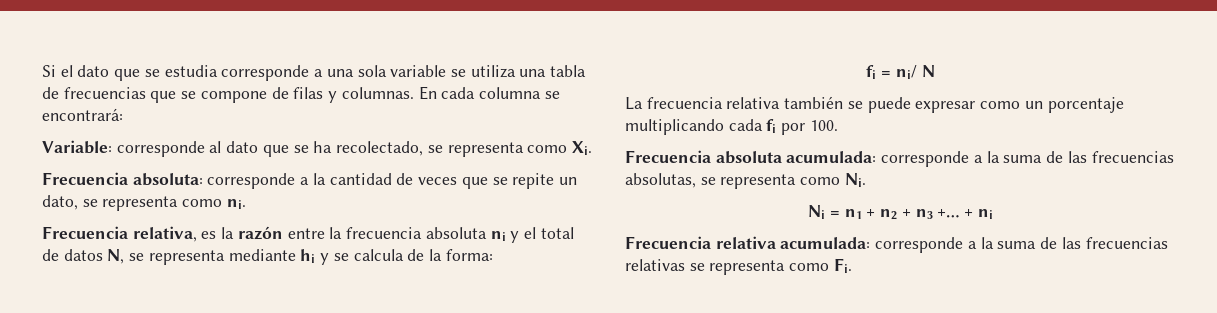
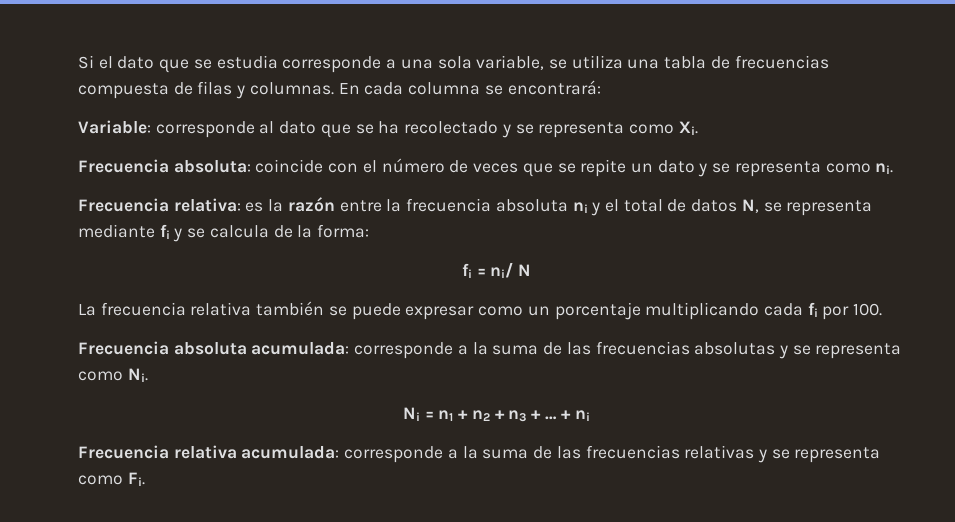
- Si el dato que se estudia corresponde a una sola variable se utiliza una tabla de frecuencias que se compone de filas y columnas.
+ Si el dato que se estudia corresponde a una sola variable, se utiliza una tabla de frecuencias compuesta de filas y columnas.
- Variable: corresponde al dato que se ha recolectado, se representa como Xi.
+ Variable: corresponde al dato que se ha recolectado y se representa como Xi.
- Frecuencia absoluta: corresponde a la cantidad de veces que se repite un dato, se representa como ni.
+ Frecuencia absoluta: coincide con el número de veces que se repite un dato y se representa como ni.
- Frecuencia relativa, es la razón entre la frecuencia absoluta ni y el total de datos N, se representa mediante hi y se calcula de la forma:
+ Frecuencia relativa: es la razón entre la frecuencia absoluta ni y el total de datos N, se representa mediante fi y se calcula de la forma:
- Frecuencia absoluta acumulada: corresponde a la suma de las frecuencias absolutas, se representa como Ni.
+ Frecuencia absoluta acumulada: corresponde a la suma de las frecuencias absolutas y se representa como Ni.
- Ni = n1 + n2 + n3 +…
+ Ni = n1 + n2 + n3 + …
- Frecuencia relativa acumulada: corresponde a la suma de las frecuencias relativas se representa como Fi.
+ Frecuencia relativa acumulada: corresponde a la suma de las frecuencias relativas y se representa como Fi.

